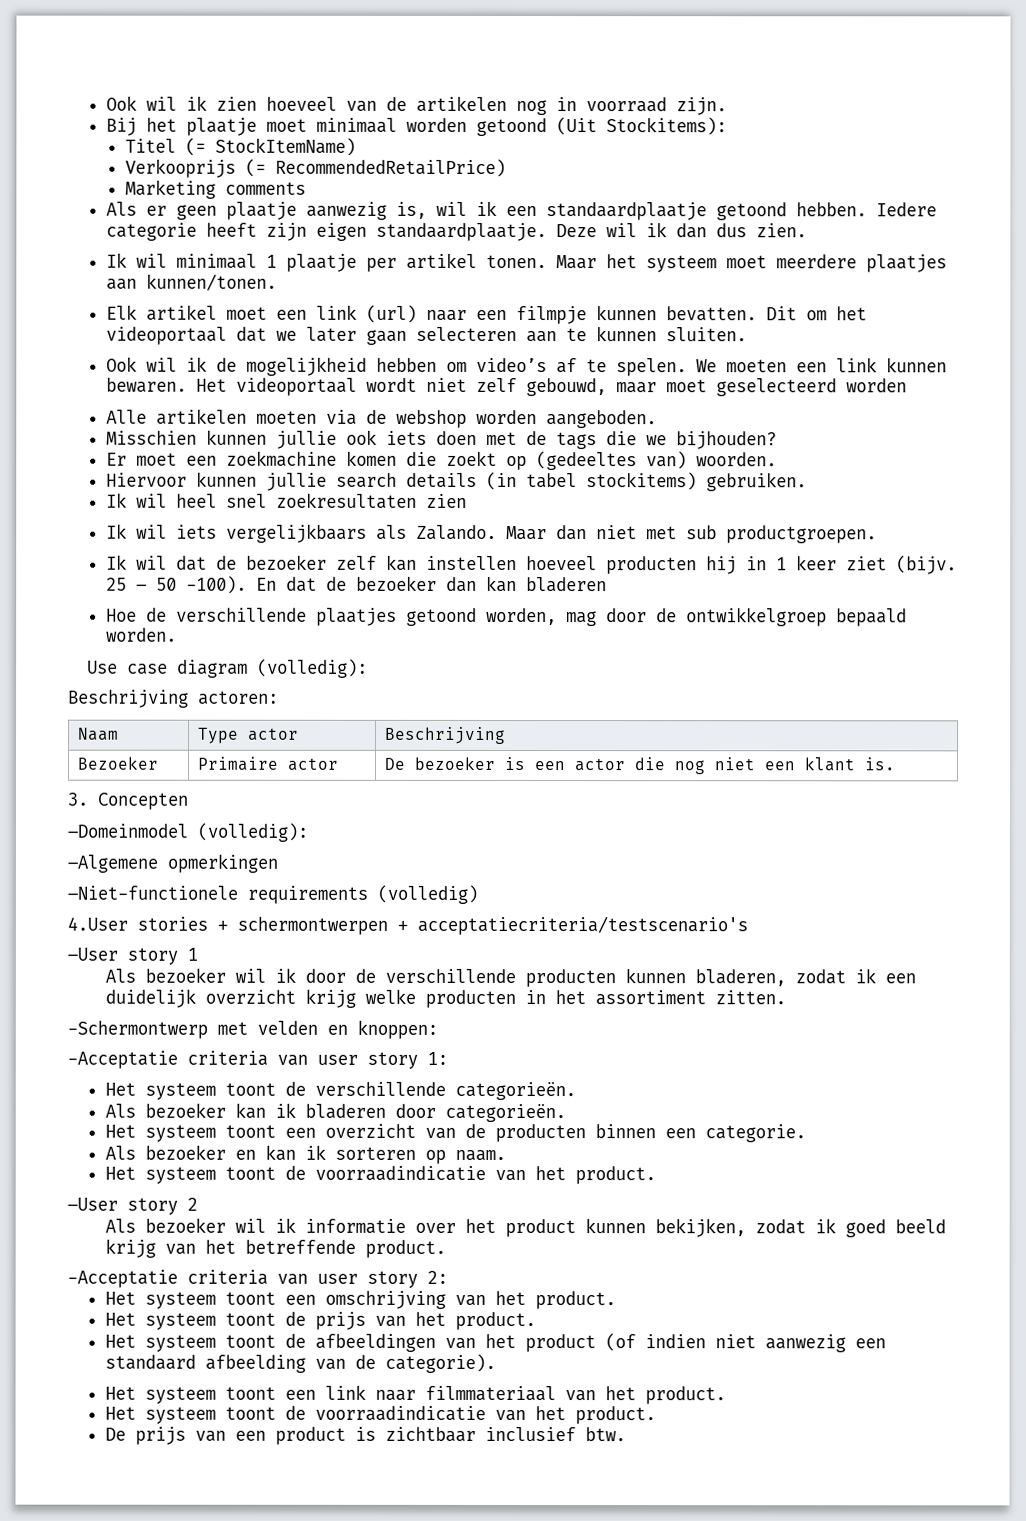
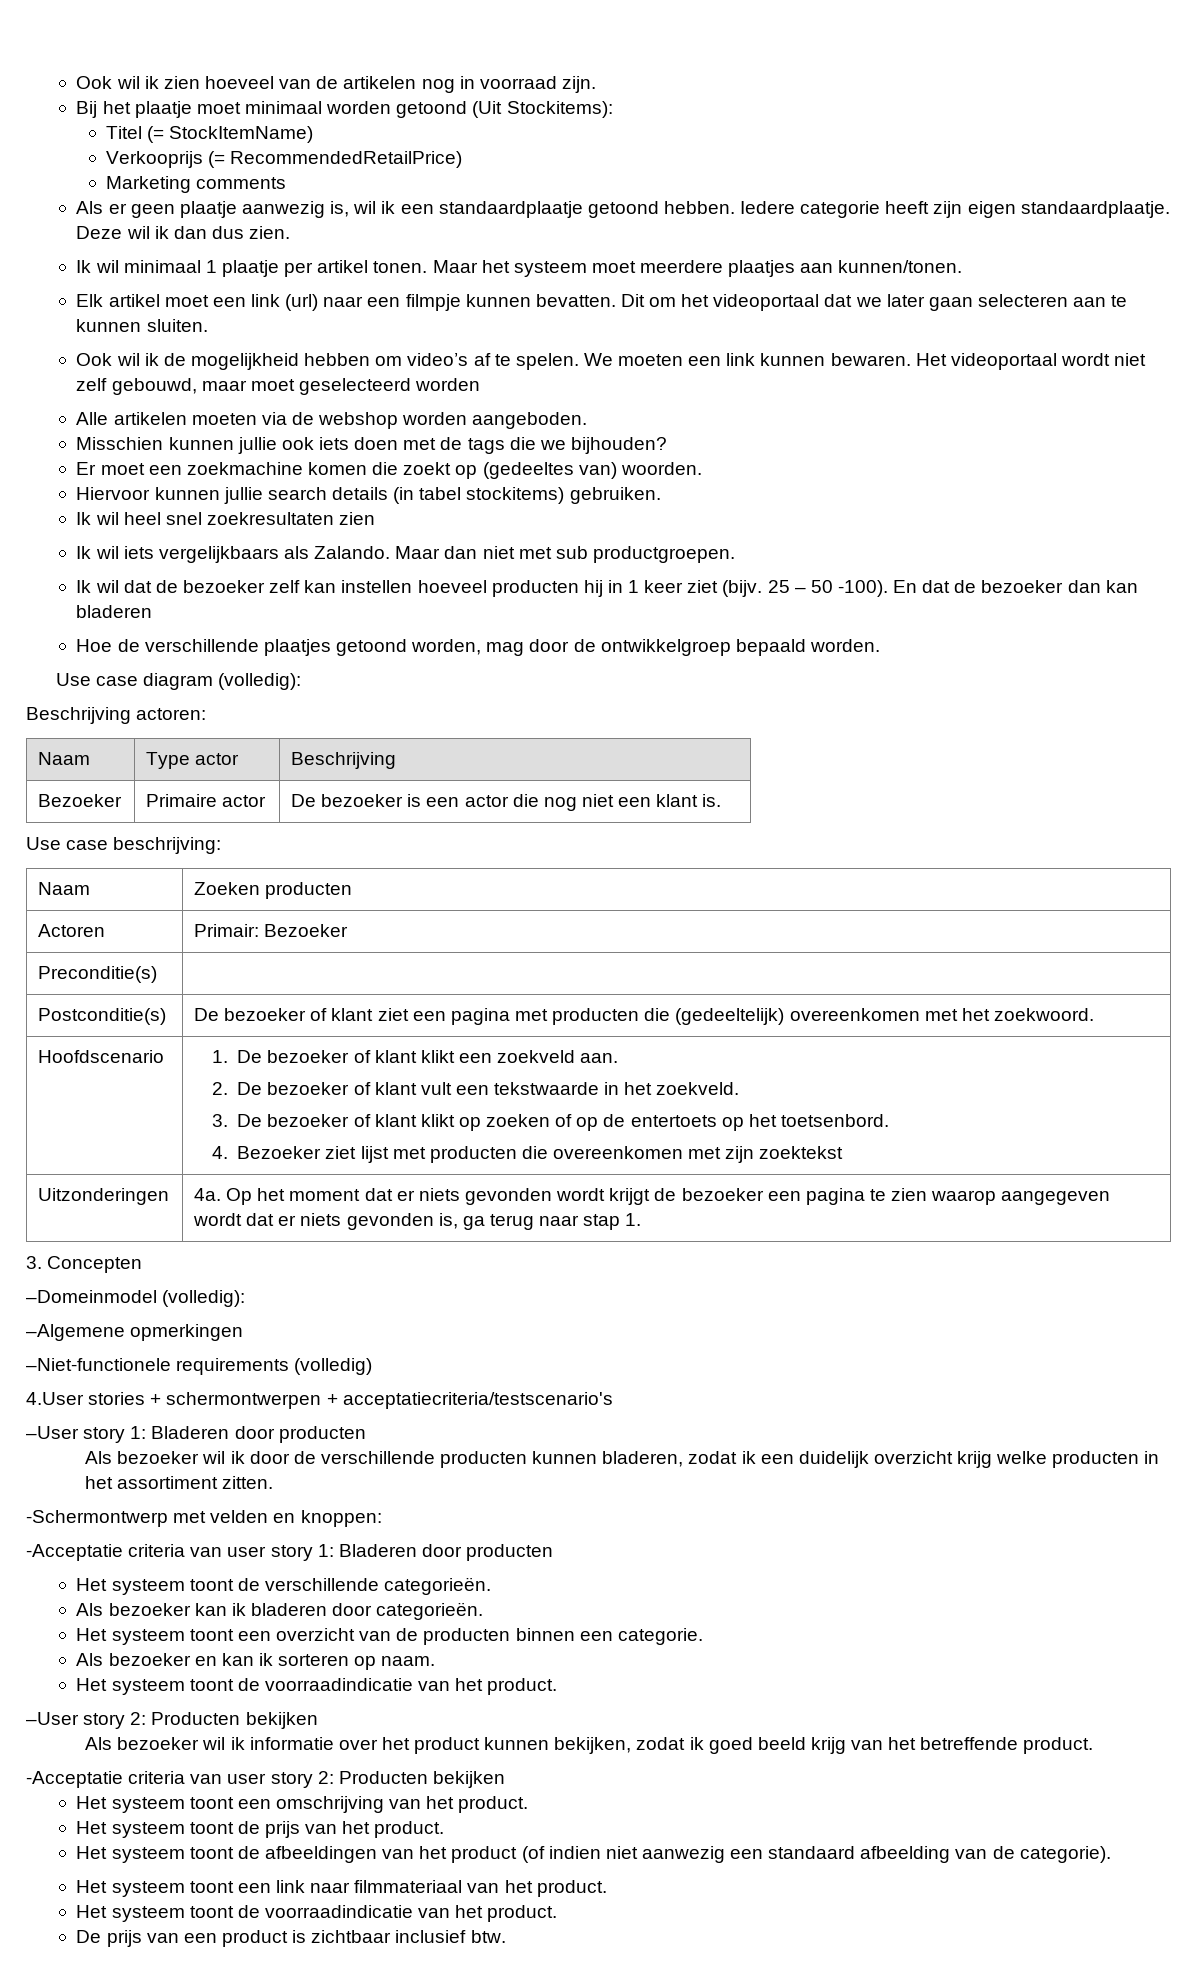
+ Use case beschrijving:
+ Naam | Zoeken producten
+ Actoren | Primair: Bezoeker
+ Preconditie(s) |
+ Postconditie(s) | De bezoeker of klant ziet een pagina met producten die (gedeeltelijk) overeenkomen met het zoekwoord.
+ Hoofdscenario | 1. De bezoeker of klant klikt een zoekveld aan.
+ 2. De bezoeker of klant vult een tekstwaarde in het zoekveld.
+ 3. De bezoeker of klant klikt op zoeken of op de entertoets op het toetsenbord.
+ 4. Bezoeker ziet lijst met producten die overeenkomen met zijn zoektekst
+ Uitzonderingen | 4a. Op het moment dat er niets gevonden wordt krijgt de bezoeker een pagina te zien waarop aangegeven wordt dat er niets gevonden is, ga terug naar stap 1.
- –User story 1
+ –User story 1: Bladeren door producten
- -Acceptatie criteria van user story 1:
+ -Acceptatie criteria van user story 1: Bladeren door producten
- –User story 2
+ –User story 2: Producten bekijken
- -Acceptatie criteria van user story 2:
+ -Acceptatie criteria van user story 2: Producten bekijken

